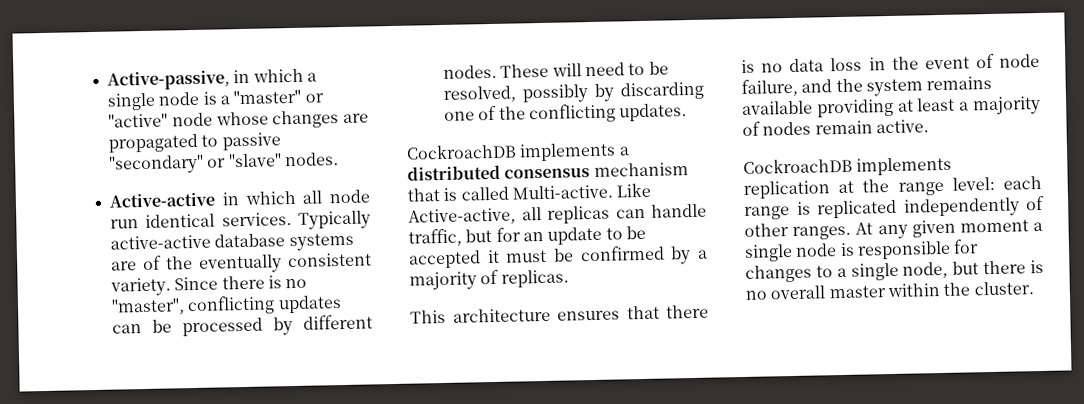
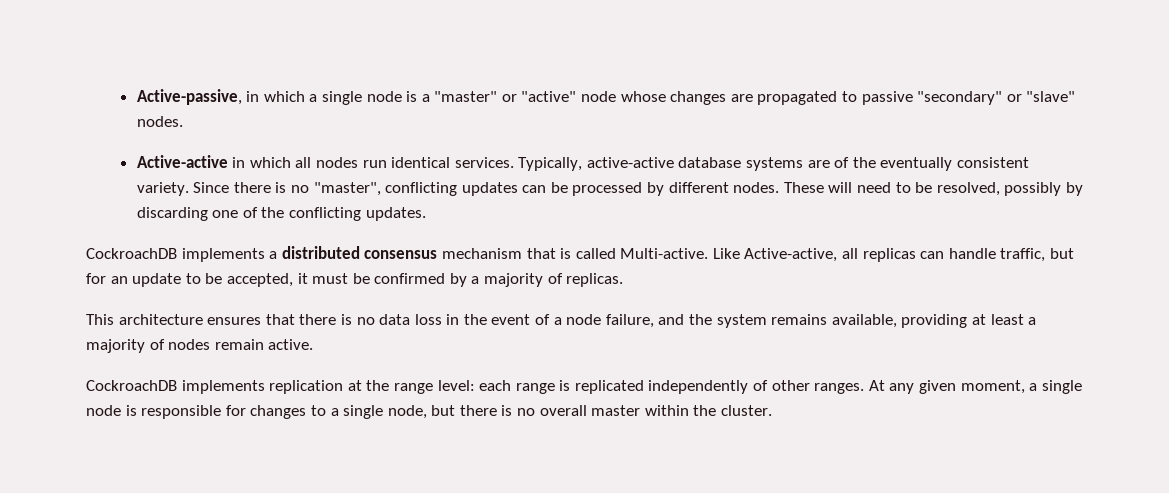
- Active-active in which all node run identical services.
+ Active-active in which all nodes run identical services.
- Typically active-active database systems are of the eventually consistent variety.
+ Typically, active-active database systems are of the eventually consistent variety.
- Like Active-active, all replicas can handle traffic, but for an update to be accepted it must be confirmed by a majority of replicas.
+ Like Active-active, all replicas can handle traffic, but for an update to be accepted, it must be confirmed by a majority of replicas.
- This architecture ensures that there is no data loss in the event of node failure, and the system remains available providing at least a majority of nodes remain active.
+ This architecture ensures that there is no data loss in the event of a node failure, and the system remains available, providing at least a majority of nodes remain active.
- At any given moment a single node is responsible for changes to a single node, but there is no overall master within the cluster.
+ At any given moment, a single node is responsible for changes to a single node, but there is no overall master within the cluster.

